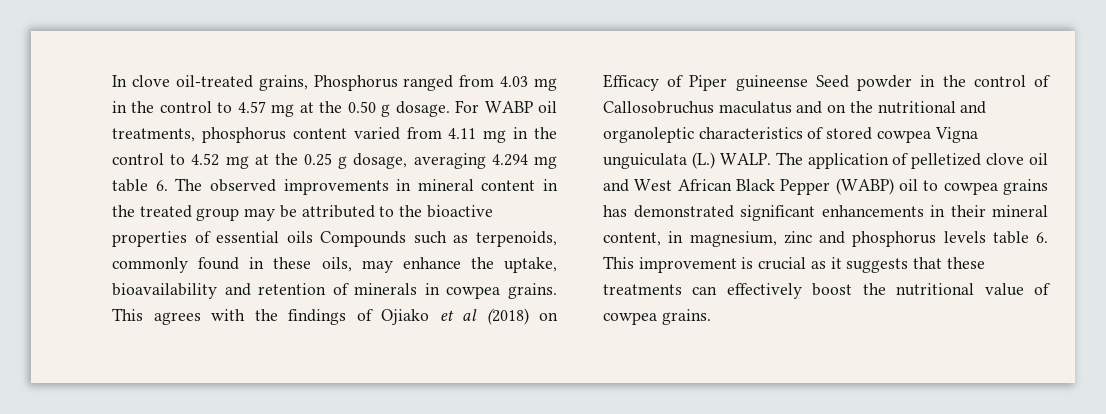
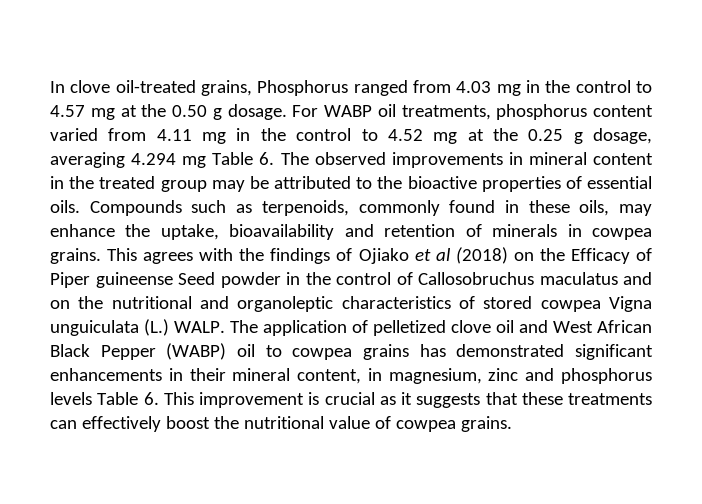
- For WABP oil treatments, phosphorus content varied from 4.11 mg in the control to 4.52 mg at the 0.25 g dosage, averaging 4.294 mg table 6. The observed improvements in mineral content in the treated group may be attributed to the bioactive properties of essential oils Compounds such as terpenoids, commonly found in these oils, may enhance the uptake, bioavailability and retention of minerals in cowpea grains.
+ For WABP oil treatments, phosphorus content varied from 4.11 mg in the control to 4.52 mg at the 0.25 g dosage, averaging 4.294 mg Table 6. The observed improvements in mineral content in the treated group may be attributed to the bioactive properties of essential oils. Compounds such as terpenoids, commonly found in these oils, may enhance the uptake, bioavailability and retention of minerals in cowpea grains.
- This agrees with the findings of Ojiako et al (2018) on Efficacy of Piper guineense Seed powder in the control of Callosobruchus maculatus and on the nutritional and organoleptic characteristics of stored cowpea Vigna unguiculata (L.) WALP.
+ This agrees with the findings of Ojiako et al (2018) on the Efficacy of Piper guineense Seed powder in the control of Callosobruchus maculatus and on the nutritional and organoleptic characteristics of stored cowpea Vigna unguiculata (L.) WALP.
- The application of pelletized clove oil and West African Black Pepper (WABP) oil to cowpea grains has demonstrated significant enhancements in their mineral content, in magnesium, zinc and phosphorus levels table 6. This improvement is crucial as it suggests that these treatments can effectively boost the nutritional value of cowpea grains.
+ The application of pelletized clove oil and West African Black Pepper (WABP) oil to cowpea grains has demonstrated significant enhancements in their mineral content, in magnesium, zinc and phosphorus levels Table 6. This improvement is crucial as it suggests that these treatments can effectively boost the nutritional value of cowpea grains.

